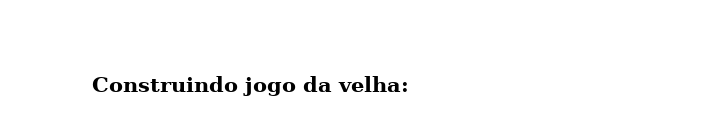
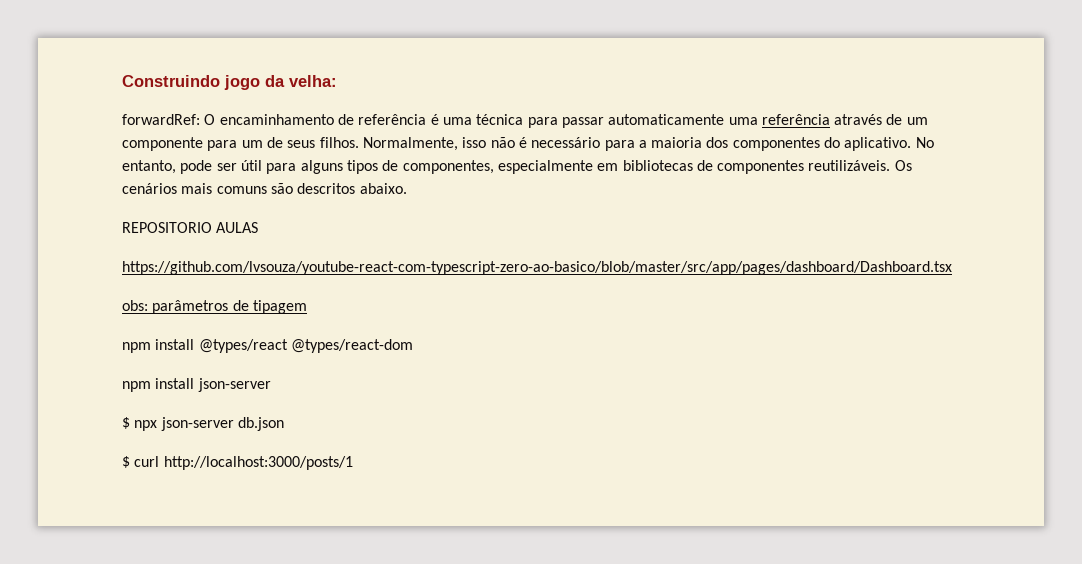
+ forwardRef: O encaminhamento de referência é uma técnica para passar automaticamente uma referência através de um componente para um de seus filhos. Normalmente, isso não é necessário para a maioria dos componentes do aplicativo. No entanto, pode ser útil para alguns tipos de componentes, especialmente em bibliotecas de componentes reutilizáveis. Os cenários mais comuns são descritos abaixo.
+ REPOSITORIO AULAS
+ https://github.com/lvsouza/youtube-react-com-typescript-zero-ao-basico/blob/master/src/app/pages/dashboard/Dashboard.tsx
+ obs: parâmetros de tipagem
+ npm install @types/react @types/react-dom
+ npm install json-server
+ $ npx json-server db.json
+ $ curl http://localhost:3000/posts/1

